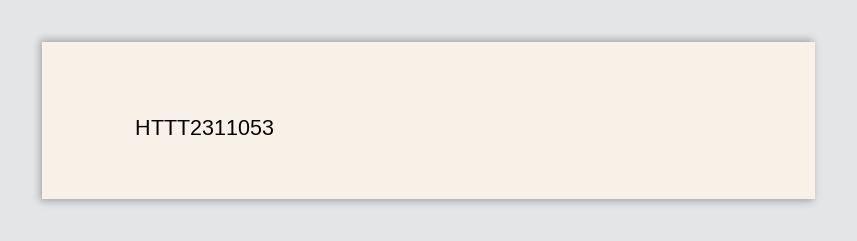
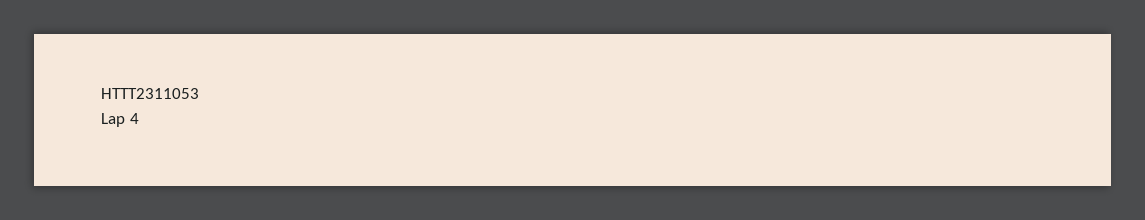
+ Lap 4

